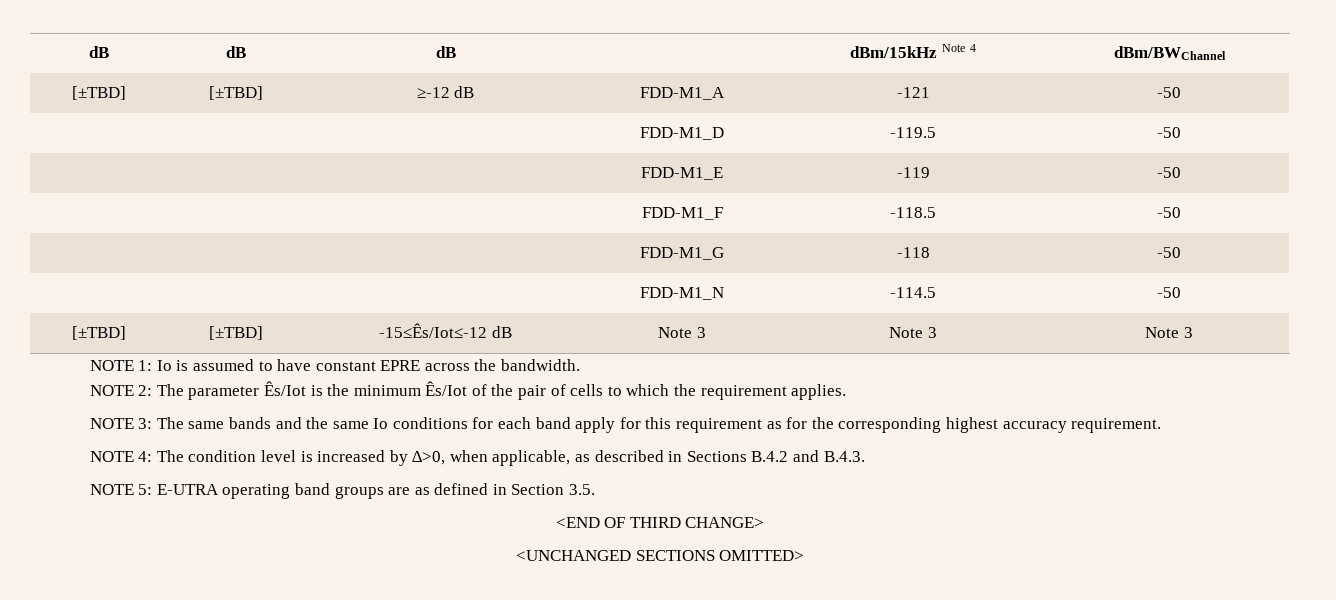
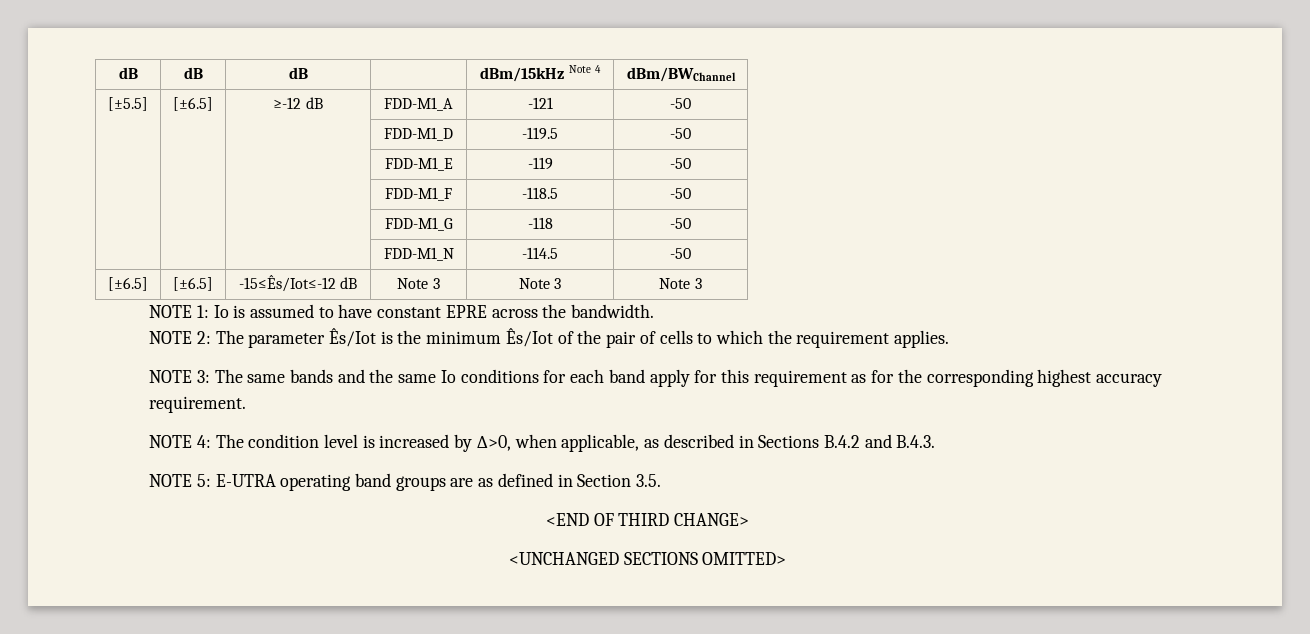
- [±TBD] | [±TBD] | ≥-12 dB | FDD-M1_A | -121 | -50
+ [±5.5] | [±6.5] | ≥-12 dB | FDD-M1_A | -121 | -50
- [±TBD] | [±TBD] | -15≤Ês/Iot≤-12 dB | Note 3 | Note 3 | Note 3
+ [±6.5] | [±6.5] | -15≤Ês/Iot≤-12 dB | Note 3 | Note 3 | Note 3

